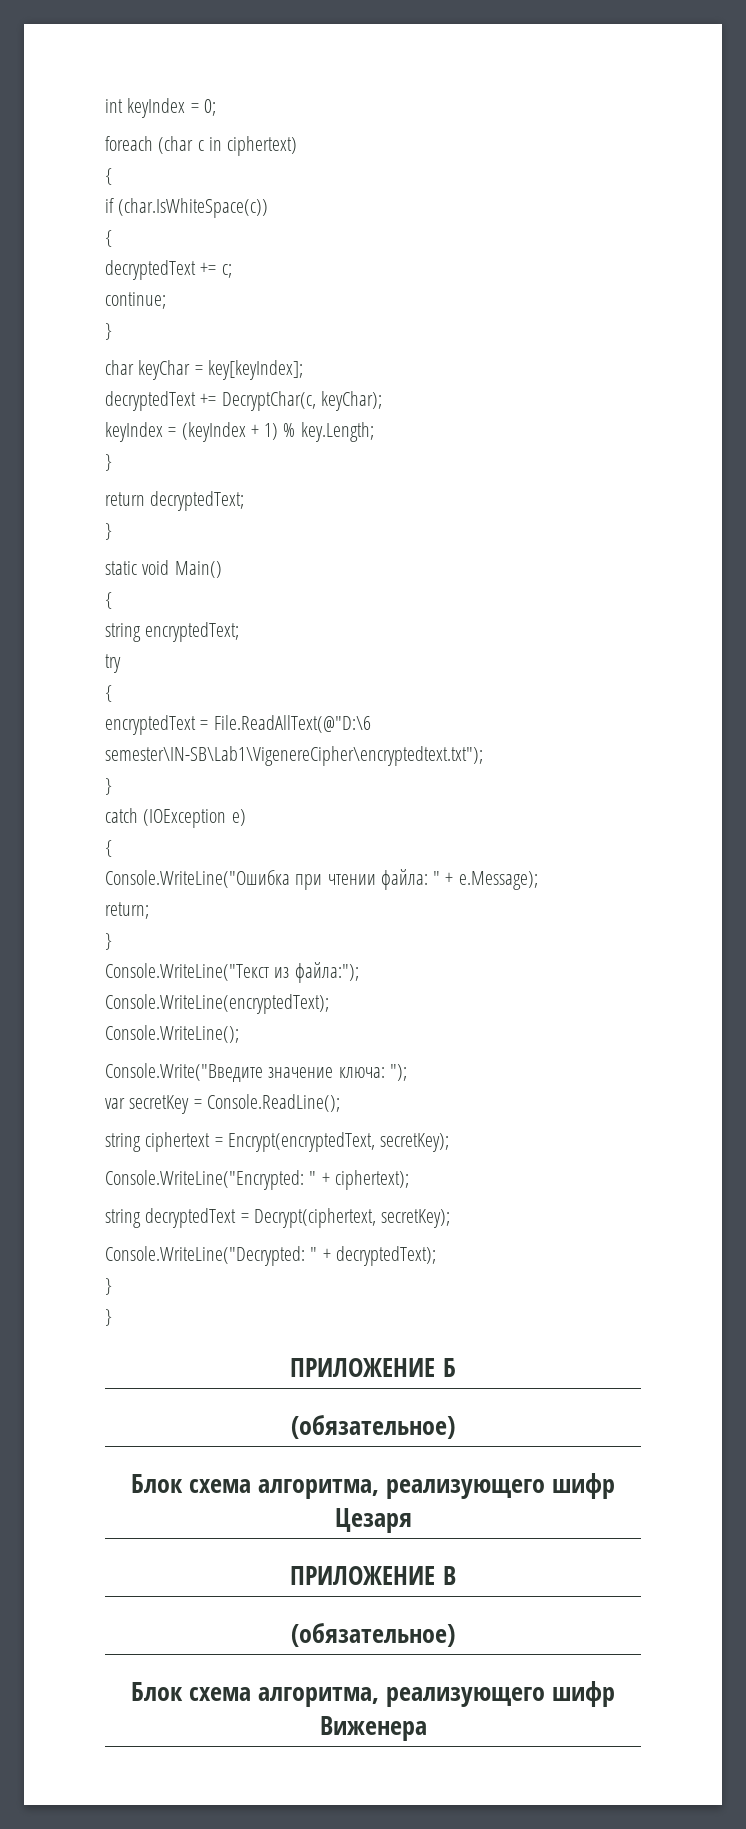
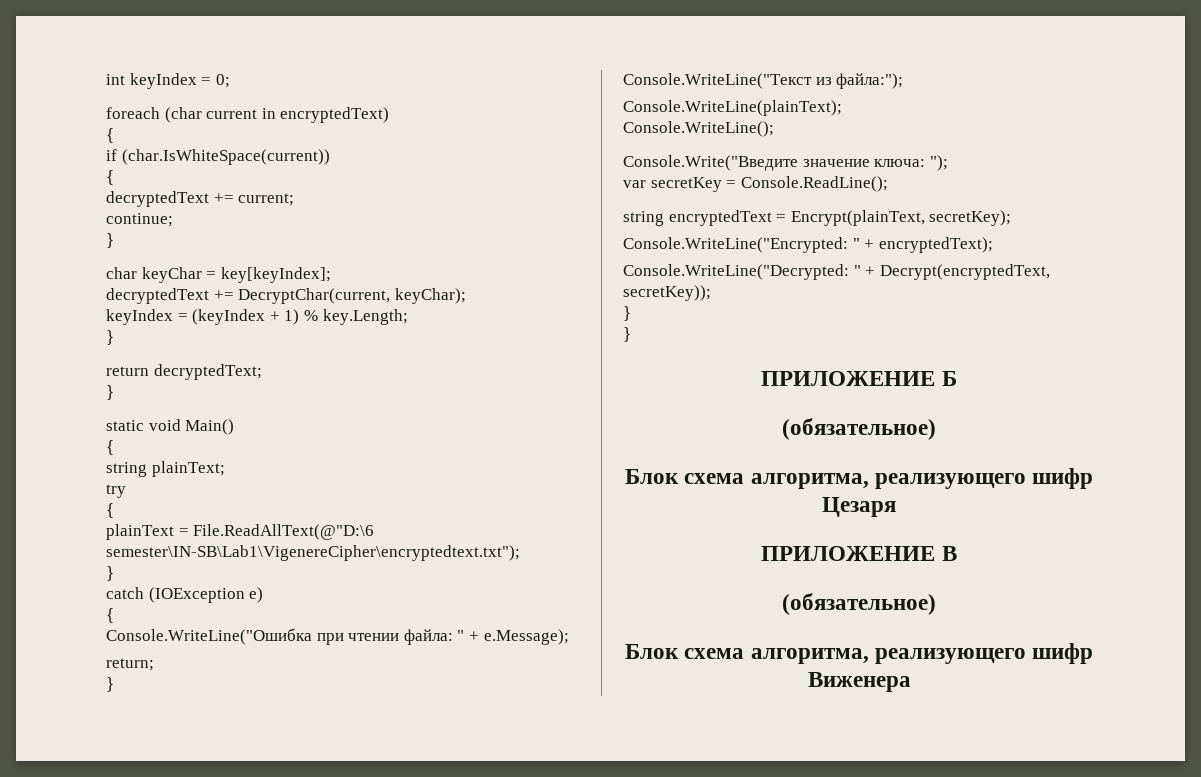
- foreach (char c in ciphertext)
+ foreach (char current in encryptedText)
- if (char.IsWhiteSpace(c))
+ if (char.IsWhiteSpace(current))
- decryptedText += c;
+ decryptedText += current;
- decryptedText += DecryptChar(c, keyChar);
+ decryptedText += DecryptChar(current, keyChar);
- string encryptedText;
+ string plainText;
- encryptedText = File.ReadAllText(@"D:\6 semester\IN-SB\Lab1\VigenereСipher\encryptedtext.txt");
+ plainText = File.ReadAllText(@"D:\6 semester\IN-SB\Lab1\VigenereСipher\encryptedtext.txt");
- Console.WriteLine(encryptedText);
+ Console.WriteLine(plainText);
- string ciphertext = Encrypt(encryptedText, secretKey);
+ string encryptedText = Encrypt(plainText, secretKey);
- Console.WriteLine("Encrypted: " + ciphertext);
- string decryptedText = Decrypt(ciphertext, secretKey);
+ Console.WriteLine("Encrypted: " + encryptedText);
- Console.WriteLine("Decrypted: " + decryptedText);
+ Console.WriteLine("Decrypted: " + Decrypt(encryptedText, secretKey));

